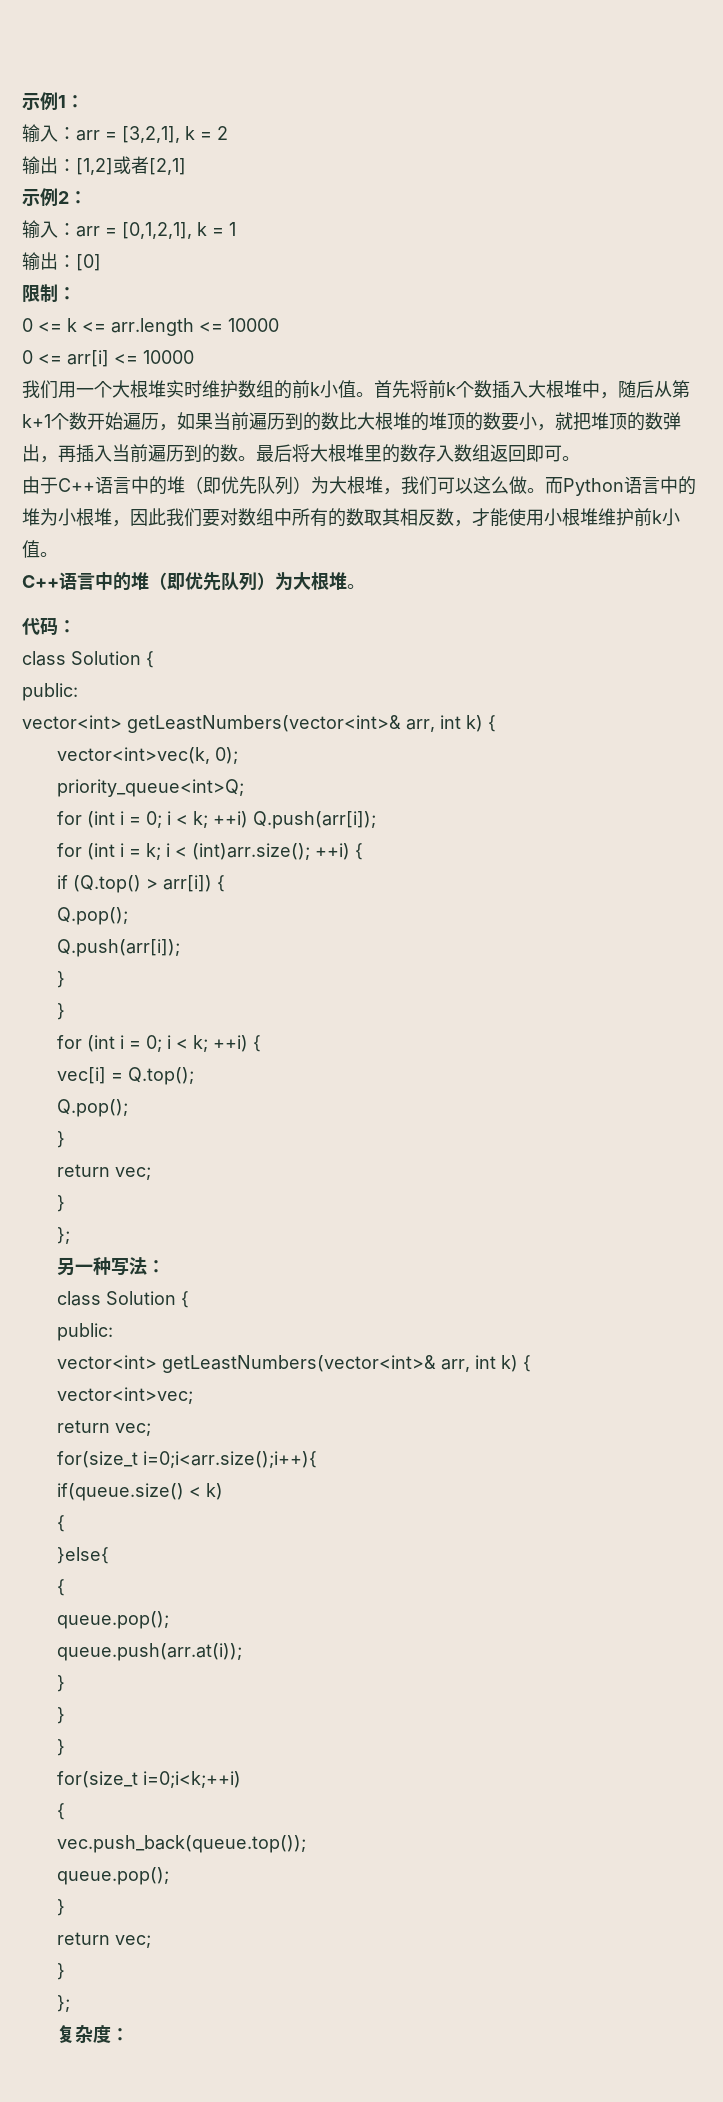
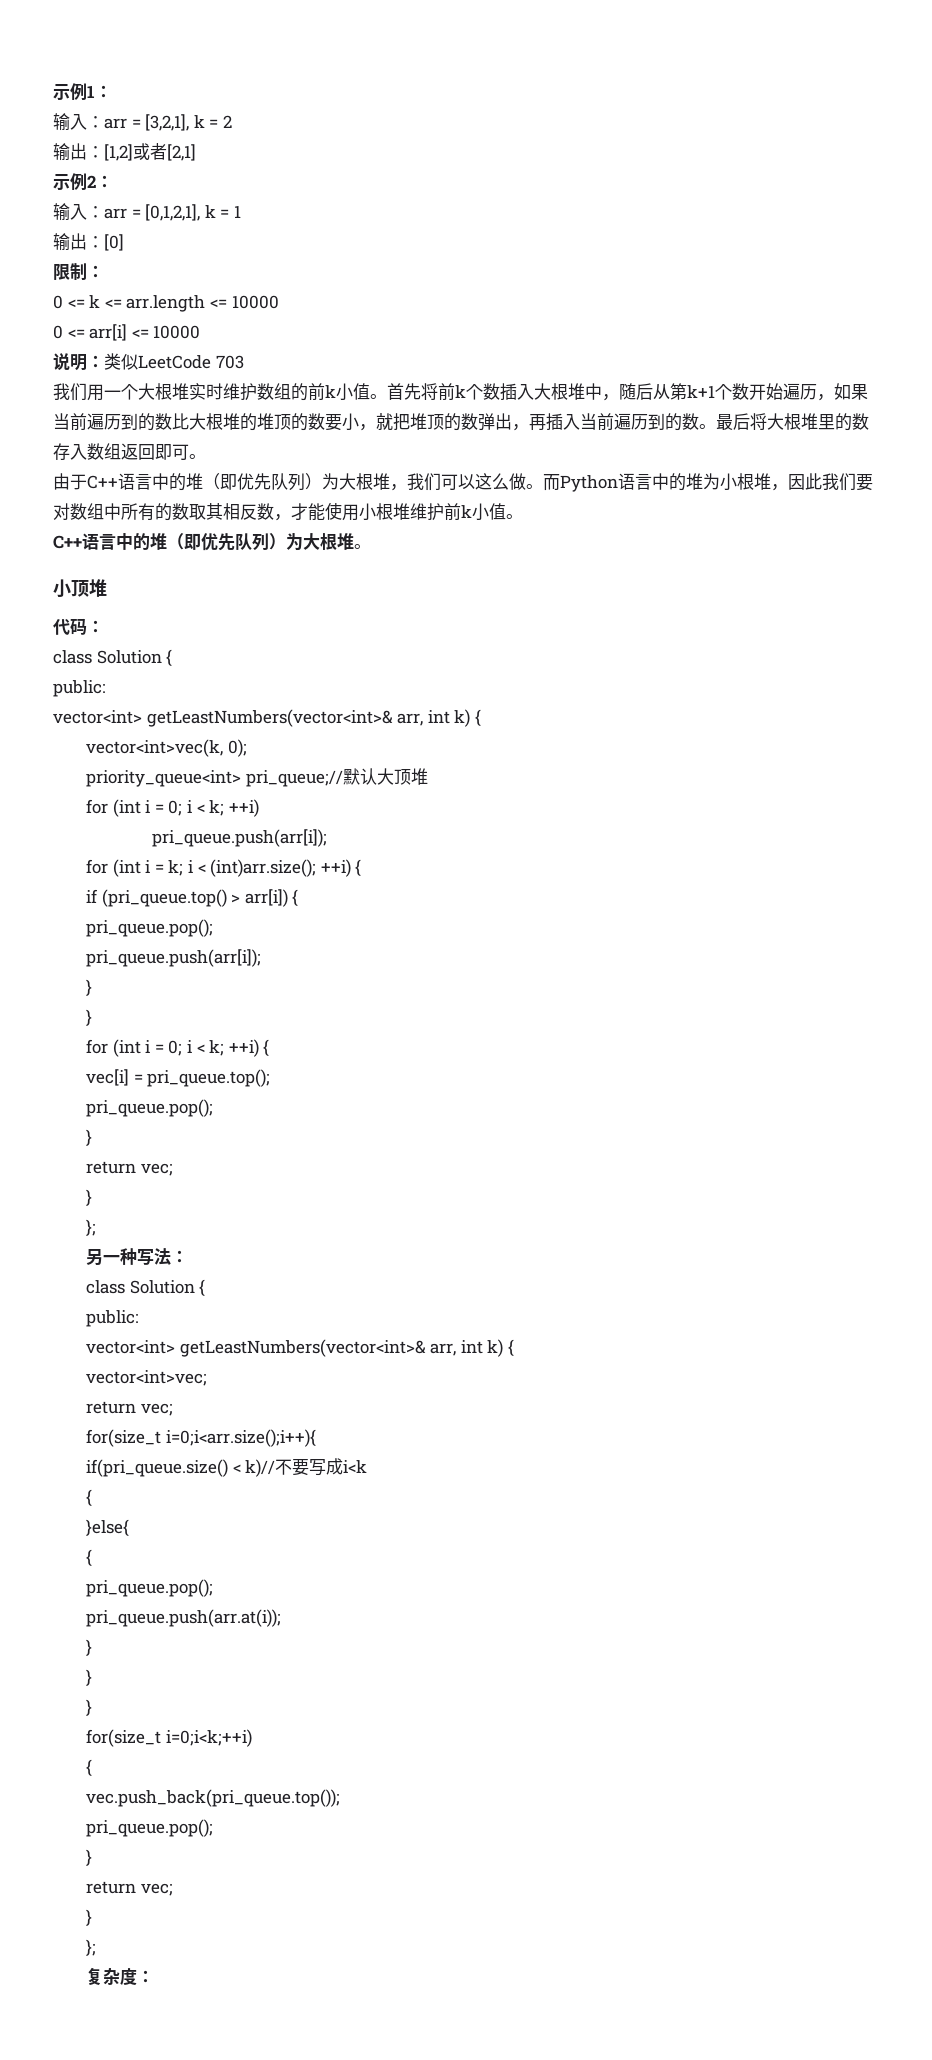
+ 说明：类似LeetCode 703
+ 小顶堆
- priority_queue<int>Q;
- for (int i = 0; i < k; ++i) Q.push(arr[i]);
+ priority_queue<int> pri_queue;//默认大顶堆
+ for (int i = 0; i < k; ++i)
+ pri_queue.push(arr[i]);
- if (Q.top() > arr[i]) {
- Q.pop();
- Q.push(arr[i]);
+ if (pri_queue.top() > arr[i]) {
+ pri_queue.pop();
+ pri_queue.push(arr[i]);
- vec[i] = Q.top();
- Q.pop();
+ vec[i] = pri_queue.top();
+ pri_queue.pop();
- if(queue.size() < k)
+ if(pri_queue.size() < k)//不要写成i<k
  }else{
  {
- queue.pop();
- queue.push(arr.at(i));
+ pri_queue.pop();
+ pri_queue.push(arr.at(i));
- vec.push_back(queue.top());
- queue.pop();
+ vec.push_back(pri_queue.top());
+ pri_queue.pop();

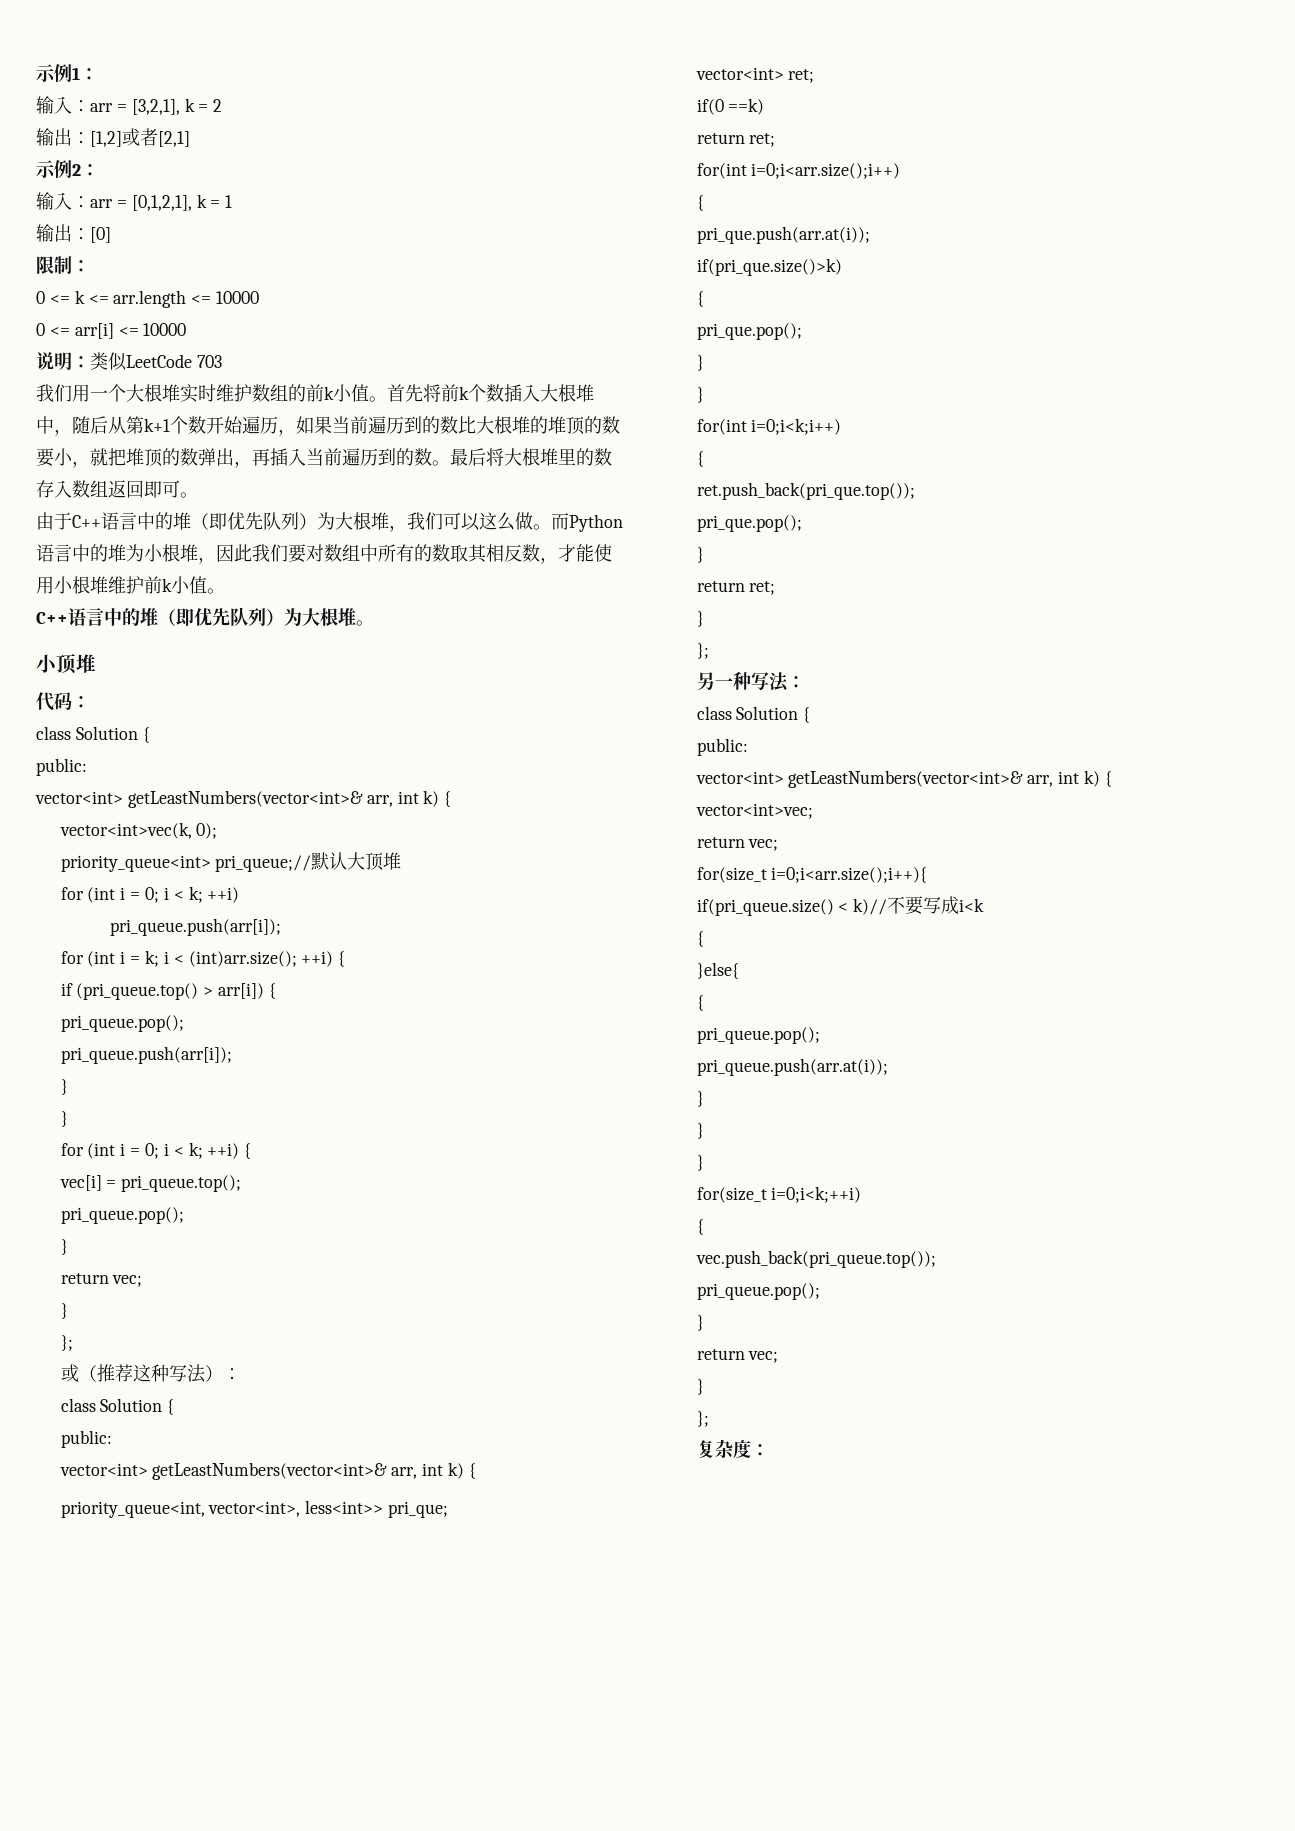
+ 或（推荐这种写法）：
+ class Solution {
+ public:
+ vector<int> getLeastNumbers(vector<int>& arr, int k) {
+ priority_queue<int, vector<int>, less<int>> pri_que;
+ vector<int> ret;
+ if(0 ==k)
+ return ret;
+ for(int i=0;i<arr.size();i++)
+ {
+ pri_que.push(arr.at(i));
+ if(pri_que.size()>k)
+ {
+ pri_que.pop();
+ }
+ }
+ for(int i=0;i<k;i++)
+ {
+ ret.push_back(pri_que.top());
+ pri_que.pop();
+ }
+ return ret;
+ }
+ };

